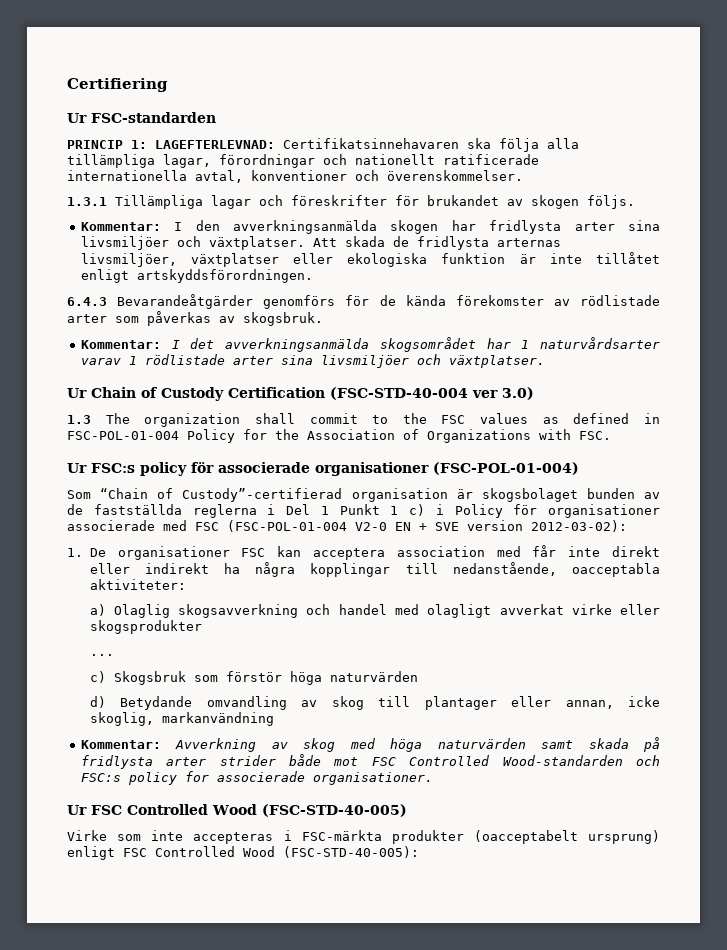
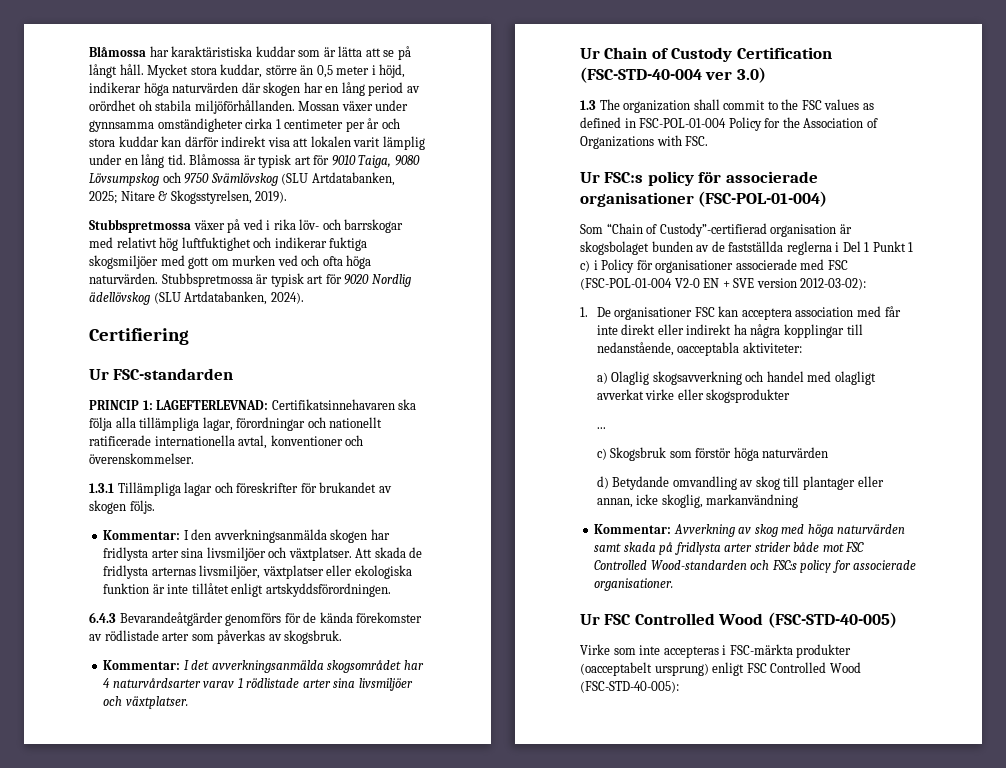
+ Blåmossa har karaktäristiska kuddar som är lätta att se på långt håll. Mycket stora kuddar, större än 0,5 meter i höjd, indikerar höga naturvärden där skogen har en lång period av orördhet oh stabila miljöförhållanden. Mossan växer under gynnsamma omständigheter cirka 1 centimeter per år och stora kuddar kan därför indirekt visa att lokalen varit lämplig under en lång tid. Blåmossa är typisk art för 9010 Taiga, 9080 Lövsumpskog och 9750 Svämlövskog (SLU Artdatabanken, 2025; Nitare & Skogsstyrelsen, 2019).
+ Stubbspretmossa växer på ved i rika löv- och barrskogar med relativt hög luftfuktighet och indikerar fuktiga skogsmiljöer med gott om murken ved och ofta höga naturvärden. Stubbspretmossa är typisk art för 9020 Nordlig ädellövskog (SLU Artdatabanken, 2024).
- Kommentar: I det avverkningsanmälda skogsområdet har 1 naturvårdsarter varav 1 rödlistade arter sina livsmiljöer och växtplatser.
+ Kommentar: I det avverkningsanmälda skogsområdet har 4 naturvårdsarter varav 1 rödlistade arter sina livsmiljöer och växtplatser.

